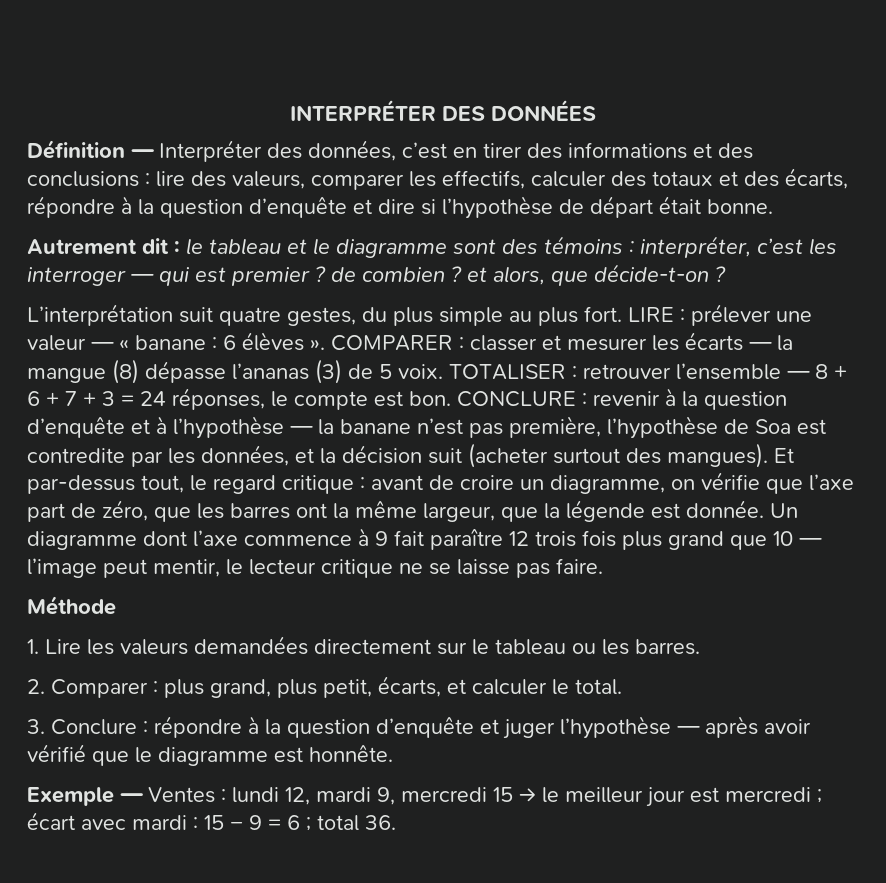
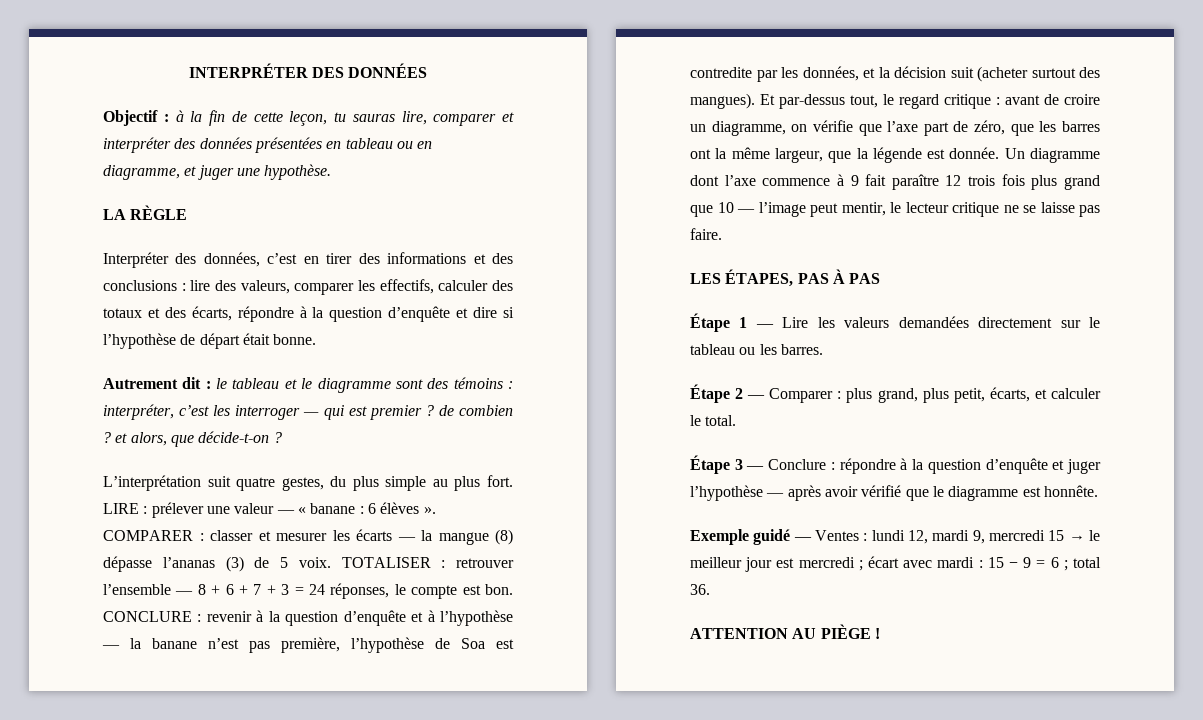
- Définition — Interpréter des données, c’est en tirer des informations et des conclusions : lire des valeurs, comparer les effectifs, calculer des totaux et des écarts, répondre à la question d’enquête et dire si l’hypothèse de départ était bonne.
+ Objectif : à la fin de cette leçon, tu sauras lire, comparer et interpréter des données présentées en tableau ou en diagramme, et juger une hypothèse.
+ LA RÈGLE
+ Interpréter des données, c’est en tirer des informations et des conclusions : lire des valeurs, comparer les effectifs, calculer des totaux et des écarts, répondre à la question d’enquête et dire si l’hypothèse de départ était bonne.
- Méthode
- 1. Lire les valeurs demandées directement sur le tableau ou les barres.
+ LES ÉTAPES, PAS À PAS
+ Étape 1 — Lire les valeurs demandées directement sur le tableau ou les barres.
- 2. Comparer : plus grand, plus petit, écarts, et calculer le total.
+ Étape 2 — Comparer : plus grand, plus petit, écarts, et calculer le total.
- 3. Conclure : répondre à la question d’enquête et juger l’hypothèse — après avoir vérifié que le diagramme est honnête.
+ Étape 3 — Conclure : répondre à la question d’enquête et juger l’hypothèse — après avoir vérifié que le diagramme est honnête.
- Exemple — Ventes : lundi 12, mardi 9, mercredi 15 → le meilleur jour est mercredi ; écart avec mardi : 15 − 9 = 6 ; total 36.
+ Exemple guidé — Ventes : lundi 12, mardi 9, mercredi 15 → le meilleur jour est mercredi ; écart avec mardi : 15 − 9 = 6 ; total 36.
+ ATTENTION AU PIÈGE !

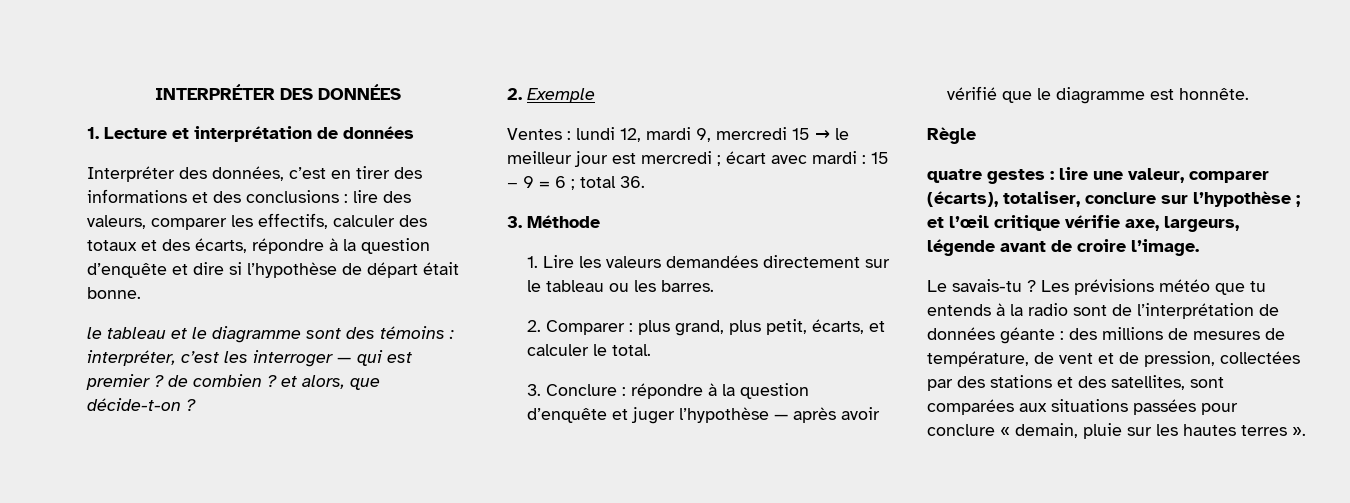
- Objectif : à la fin de cette leçon, tu sauras lire, comparer et interpréter des données présentées en tableau ou en diagramme, et juger une hypothèse.
- LA RÈGLE
+ 1. Lecture et interprétation de données
- Autrement dit : le tableau et le diagramme sont des témoins : interpréter, c’est les interroger — qui est premier ? de combien ? et alors, que décide-t-on ?
+ le tableau et le diagramme sont des témoins : interpréter, c’est les interroger — qui est premier ? de combien ? et alors, que décide-t-on ?
- L’interprétation suit quatre gestes, du plus simple au plus fort. LIRE : prélever une valeur — « banane : 6 élèves ». COMPARER : classer et mesurer les écarts — la mangue (8) dépasse l’ananas (3) de 5 voix. TOTALISER : retrouver l’ensemble — 8 + 6 + 7 + 3 = 24 réponses, le compte est bon. CONCLURE : revenir à la question d’enquête et à l’hypothèse — la banane n’est pas première, l’hypothèse de Soa est contredite par les données, et la décision suit (acheter surtout des mangues). Et par-dessus tout, le regard critique : avant de croire un diagramme, on vérifie que l’axe part de zéro, que les barres ont la même largeur, que la légende est donnée. Un diagramme dont l’axe commence à 9 fait paraître 12 trois fois plus grand que 10 — l’image peut mentir, le lecteur critique ne se laisse pas faire.
- LES ÉTAPES, PAS À PAS
- Étape 1 — Lire les valeurs demandées directement sur le tableau ou les barres.
- Étape 2 — Comparer : plus grand, plus petit, écarts, et calculer le total.
- Étape 3 — Conclure : répondre à la question d’enquête et juger l’hypothèse — après avoir vérifié que le diagramme est honnête.
- Exemple guidé — Ventes : lundi 12, mardi 9, mercredi 15 → le meilleur jour est mercredi ; écart avec mardi : 15 − 9 = 6 ; total 36.
+ 2. Exemple
+ Ventes : lundi 12, mardi 9, mercredi 15 → le meilleur jour est mercredi ; écart avec mardi : 15 − 9 = 6 ; total 36.
- ATTENTION AU PIÈGE !
+ 3. Méthode
+ 1. Lire les valeurs demandées directement sur le tableau ou les barres.
+ 2. Comparer : plus grand, plus petit, écarts, et calculer le total.
+ 3. Conclure : répondre à la question d’enquête et juger l’hypothèse — après avoir vérifié que le diagramme est honnête.
+ Règle
+ quatre gestes : lire une valeur, comparer (écarts), totaliser, conclure sur l’hypothèse ; et l’œil critique vérifie axe, largeurs, légende avant de croire l’image.
+ Le savais-tu ? Les prévisions météo que tu entends à la radio sont de l’interprétation de données géante : des millions de mesures de température, de vent et de pression, collectées par des stations et des satellites, sont comparées aux situations passées pour conclure « demain, pluie sur les hautes terres ».

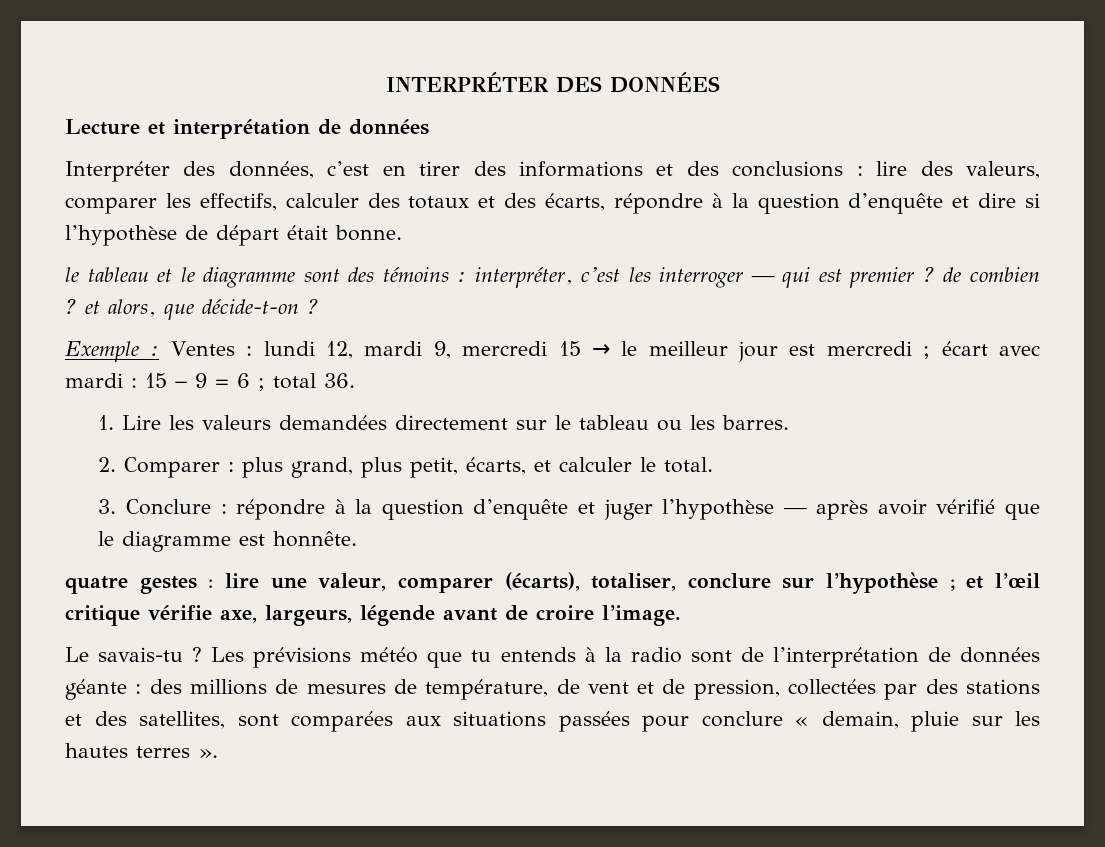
- 1. Lecture et interprétation de données
+ Lecture et interprétation de données
- 2. Exemple
- Ventes : lundi 12, mardi 9, mercredi 15 → le meilleur jour est mercredi ; écart avec mardi : 15 − 9 = 6 ; total 36.
+ Exemple : Ventes : lundi 12, mardi 9, mercredi 15 → le meilleur jour est mercredi ; écart avec mardi : 15 − 9 = 6 ; total 36.
- 3. Méthode
- Règle

